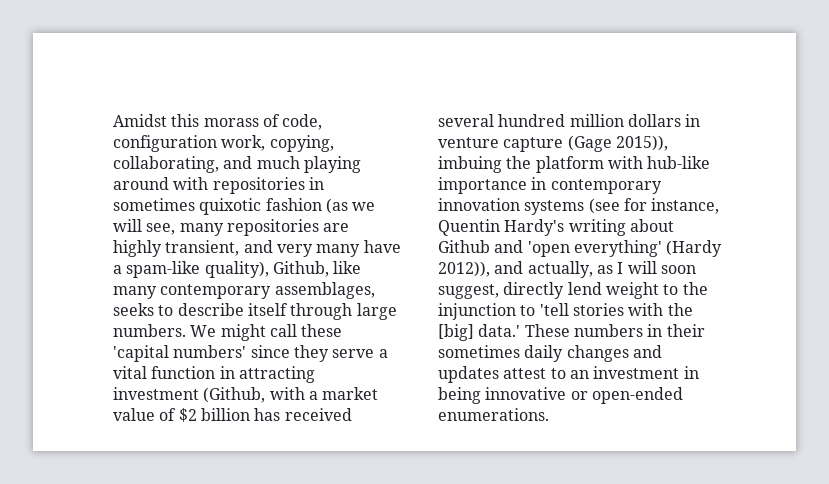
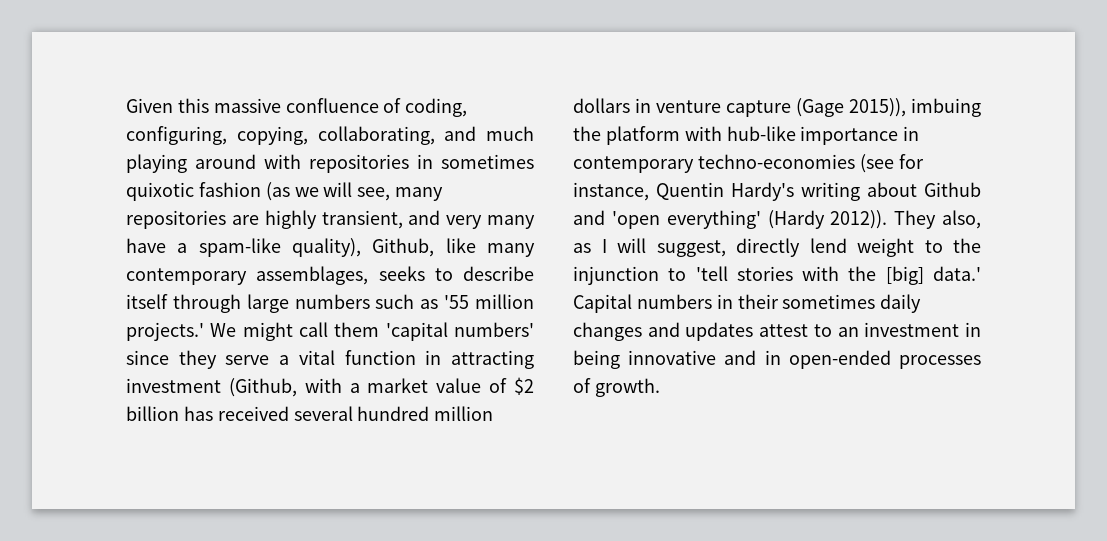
- Amidst this morass of code, configuration work, copying, collaborating, and much playing around with repositories in sometimes quixotic fashion (as we will see, many repositories are highly transient, and very many have a spam-like quality), Github, like many contemporary assemblages, seeks to describe itself through large numbers.
+ Given this massive confluence of coding, configuring, copying, collaborating, and much playing around with repositories in sometimes quixotic fashion (as we will see, many repositories are highly transient, and very many have a spam-like quality), Github, like many contemporary assemblages, seeks to describe itself through large numbers such as '55 million projects.'
- We might call these 'capital numbers' since they serve a vital function in attracting investment (Github, with a market value of $2 billion has received several hundred million dollars in venture capture (Gage 2015)), imbuing the platform with hub-like importance in contemporary innovation systems (see for instance, Quentin Hardy's writing about Github and 'open everything' (Hardy 2012)), and actually, as I will soon suggest, directly lend weight to the injunction to 'tell stories with the [big] data.'
+ We might call them 'capital numbers' since they serve a vital function in attracting investment (Github, with a market value of $2 billion has received several hundred million dollars in venture capture (Gage 2015)), imbuing the platform with hub-like importance in contemporary techno-economies (see for instance, Quentin Hardy's writing about Github and 'open everything' (Hardy 2012)). They also, as I will suggest, directly lend weight to the injunction to 'tell stories with the [big] data.'
- These numbers in their sometimes daily changes and updates attest to an investment in being innovative or open-ended enumerations.
+ Capital numbers in their sometimes daily changes and updates attest to an investment in being innovative and in open-ended processes of growth.

